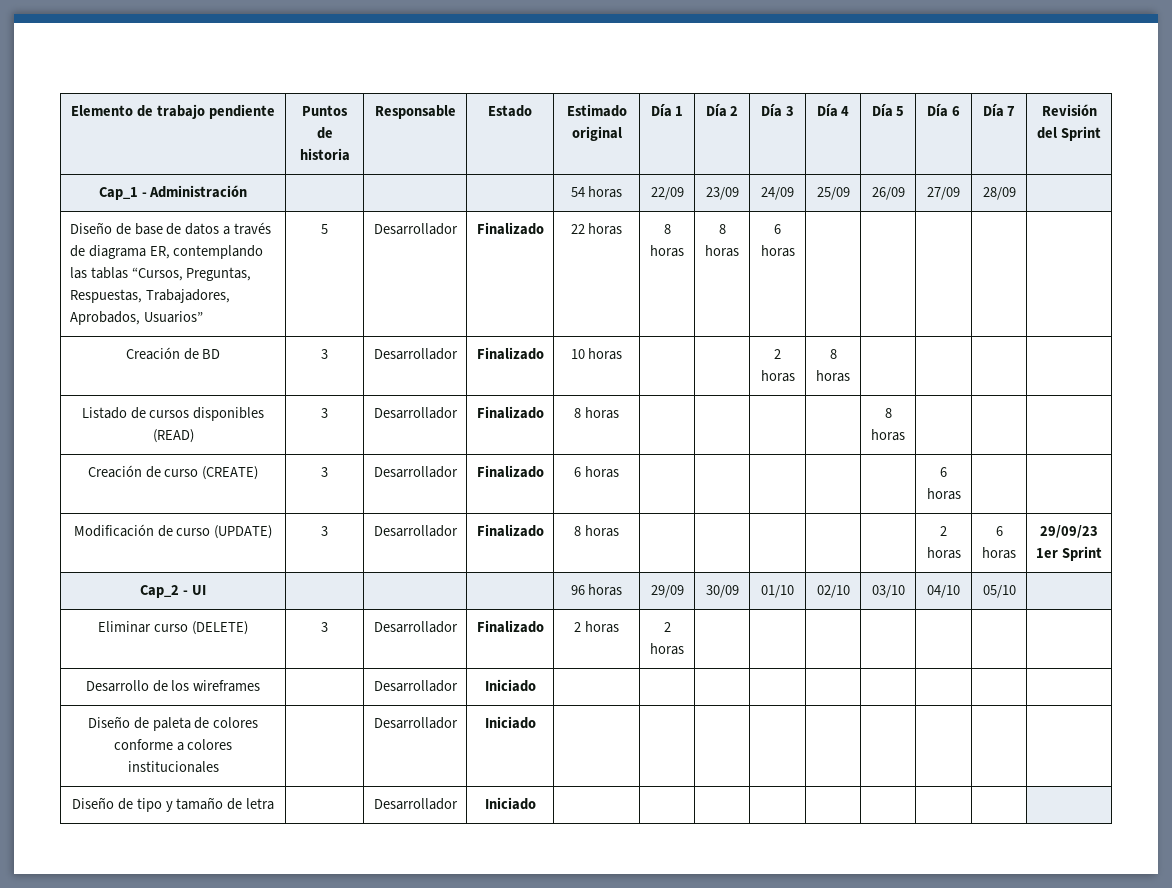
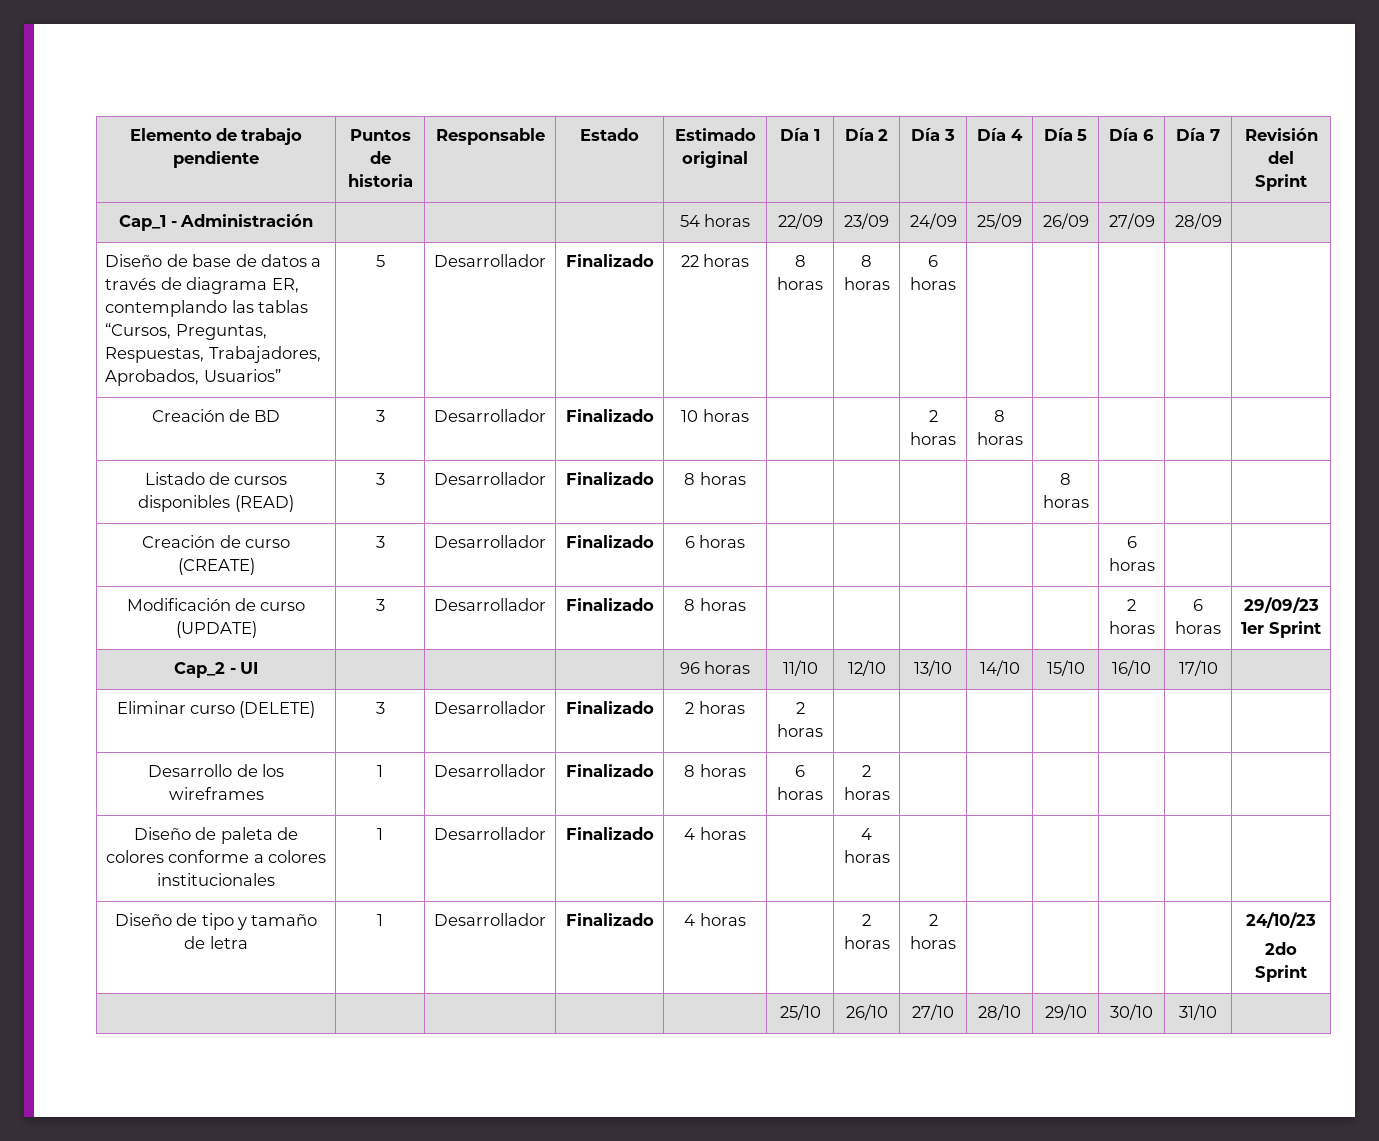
- Cap_2 - UI | | | | 96 horas | 29/09 | 30/09 | 01/10 | 02/10 | 03/10 | 04/10 | 05/10 |
+ Cap_2 - UI | | | | 96 horas | 11/10 | 12/10 | 13/10 | 14/10 | 15/10 | 16/10 | 17/10 |
- Desarrollo de los wireframes | | Desarrollador | Iniciado | | | | | | | | |
+ Desarrollo de los wireframes | 1 | Desarrollador | Finalizado | 8 horas | 6 horas | 2 horas | | | | | |
- Diseño de paleta de colores conforme a colores institucionales | | Desarrollador | Iniciado | | | | | | | | |
+ Diseño de paleta de colores conforme a colores institucionales | 1 | Desarrollador | Finalizado | 4 horas | | 4 horas | | | | | |
- Diseño de tipo y tamaño de letra | | Desarrollador | Iniciado | | | | | | | | |
+ Diseño de tipo y tamaño de letra | 1 | Desarrollador | Finalizado | 4 horas | | 2 horas | 2 horas | | | | | 24/10/23
+ 2do Sprint
+ | | | | | 25/10 | 26/10 | 27/10 | 28/10 | 29/10 | 30/10 | 31/10 |

